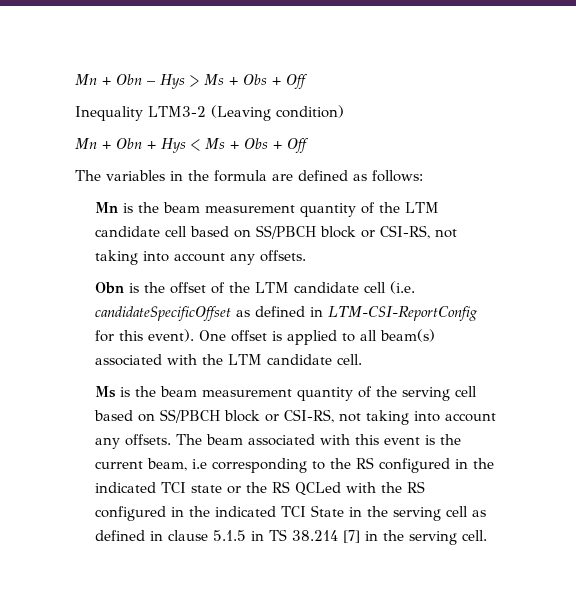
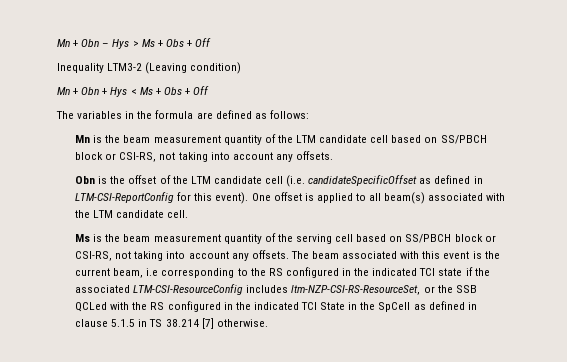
- The beam associated with this event is the current beam, i.e corresponding to the RS configured in the indicated TCI state or the RS QCLed with the RS configured in the indicated TCI State in the serving cell as defined in clause 5.1.5 in TS 38.214 [7] in the serving cell.
+ The beam associated with this event is the current beam, i.e corresponding to the RS configured in the indicated TCI state if the associated LTM-CSI-ResourceConfig includes ltm-NZP-CSI-RS-ResourceSet, or the SSB QCLed with the RS configured in the indicated TCI State in the SpCell as defined in clause 5.1.5 in TS 38.214 [7] otherwise.

